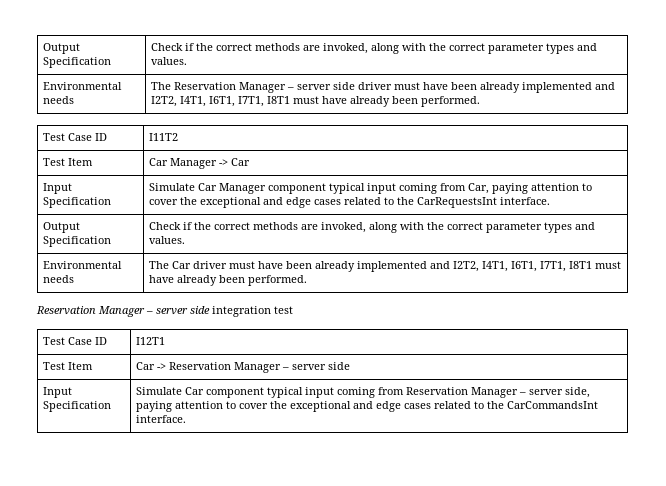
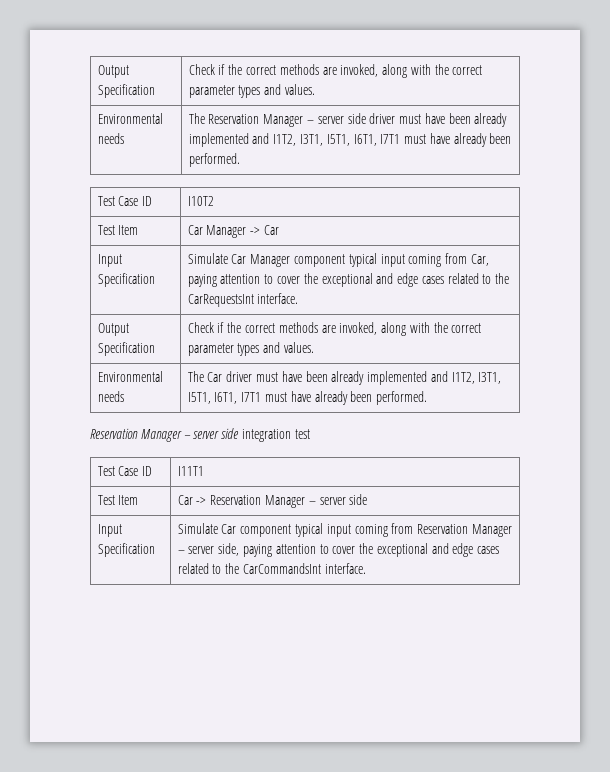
- Environmental needs | The Reservation Manager – server side driver must have been already implemented and I2T2, I4T1, I6T1, I7T1, I8T1 must have already been performed.
+ Environmental needs | The Reservation Manager – server side driver must have been already implemented and I1T2, I3T1, I5T1, I6T1, I7T1 must have already been performed.
- Test Case ID | I11T2
+ Test Case ID | I10T2
- Environmental needs | The Car driver must have been already implemented and I2T2, I4T1, I6T1, I7T1, I8T1 must have already been performed.
+ Environmental needs | The Car driver must have been already implemented and I1T2, I3T1, I5T1, I6T1, I7T1 must have already been performed.
- Test Case ID | I12T1
+ Test Case ID | I11T1

